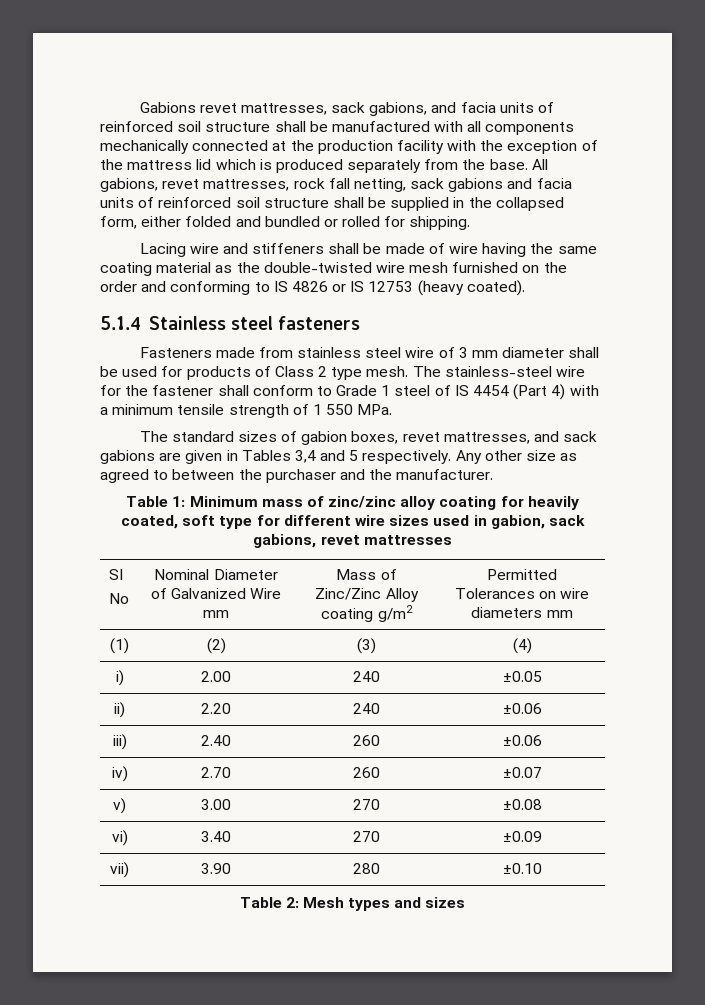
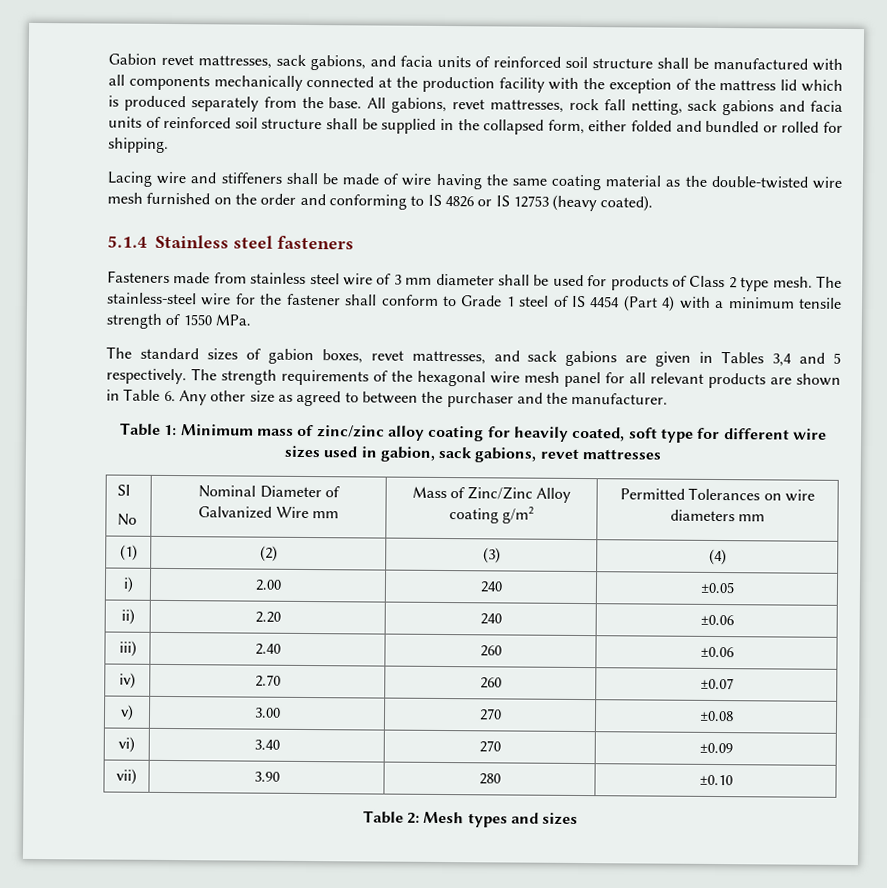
- Gabions revet mattresses, sack gabions, and facia units of reinforced soil structure shall be manufactured with all components mechanically connected at the production facility with the exception of the mattress lid which is produced separately from the base.
+ Gabion revet mattresses, sack gabions, and facia units of reinforced soil structure shall be manufactured with all components mechanically connected at the production facility with the exception of the mattress lid which is produced separately from the base.
- The stainless-steel wire for the fastener shall conform to Grade 1 steel of IS 4454 (Part 4) with a minimum tensile strength of 1 550 MPa.
+ The stainless-steel wire for the fastener shall conform to Grade 1 steel of IS 4454 (Part 4) with a minimum tensile strength of 1550 MPa.
- Any other size as agreed to between the purchaser and the manufacturer.
+ The strength requirements of the hexagonal wire mesh panel for all relevant products are shown in Table 6. Any other size as agreed to between the purchaser and the manufacturer.

